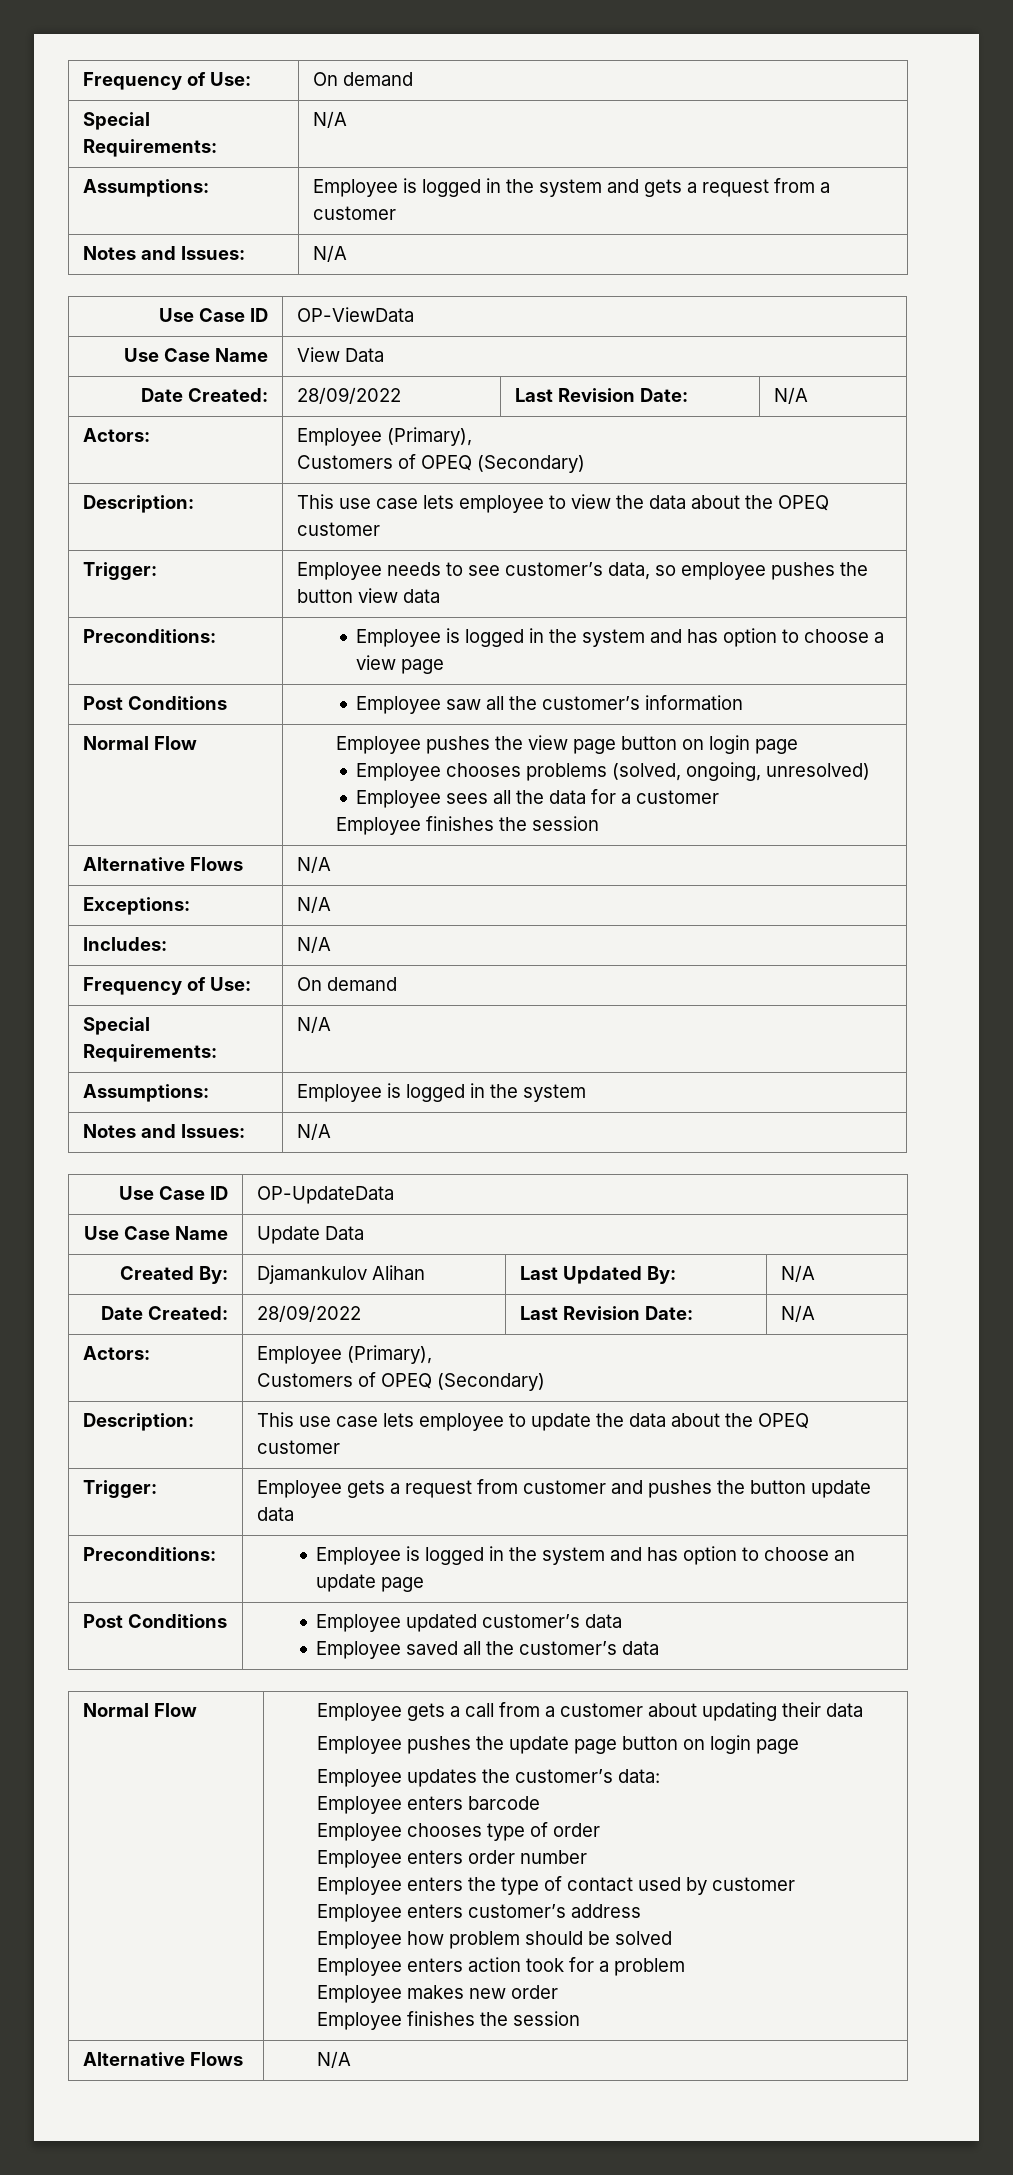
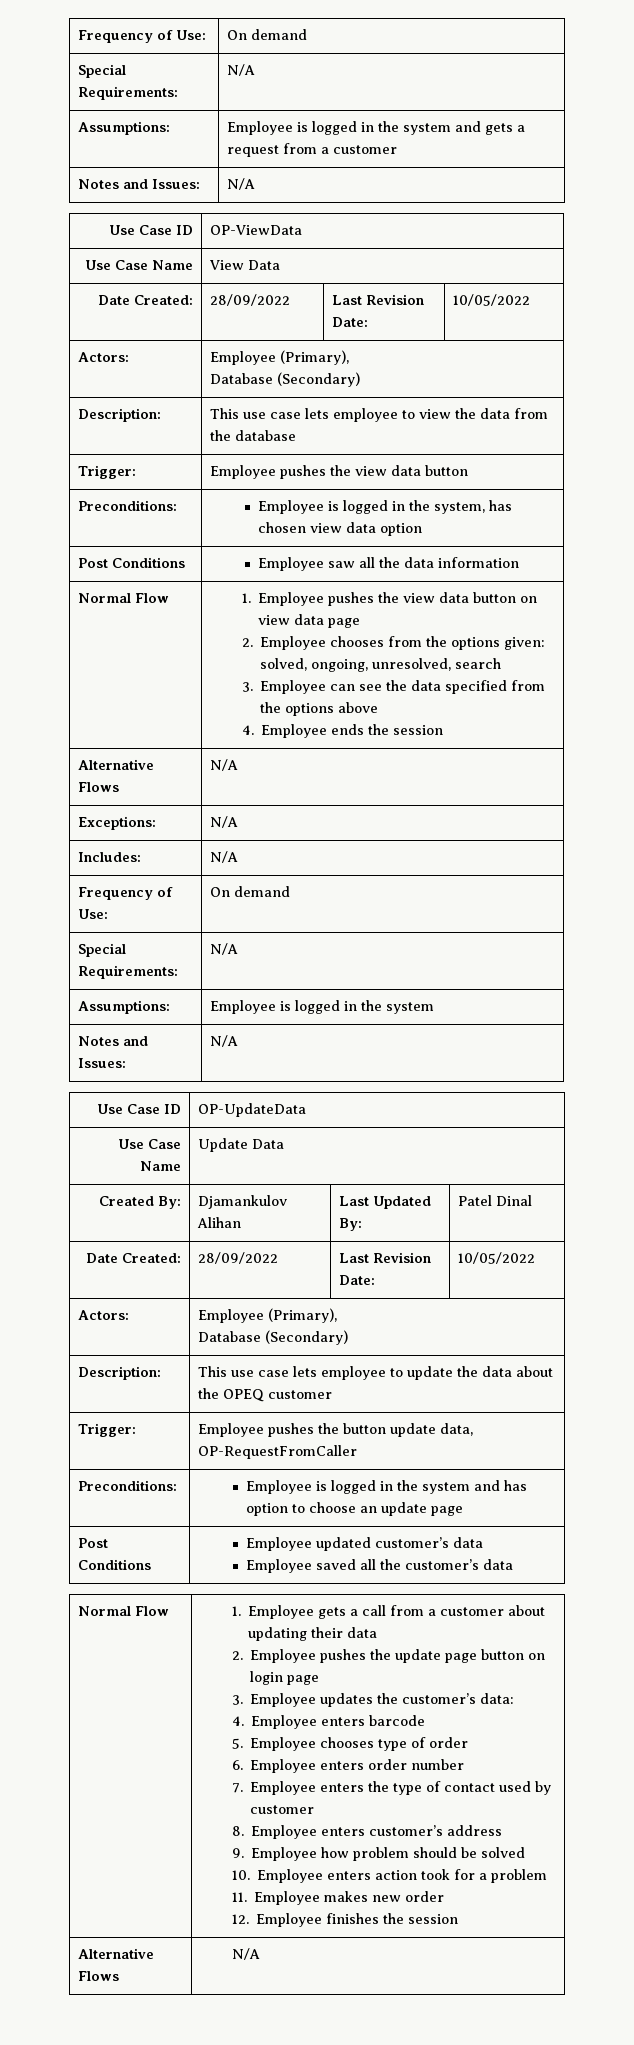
  Use Case Name | View Data
- Date Created: | 28/09/2022 | Last Revision Date: | N/A
+ Date Created: | 28/09/2022 | Last Revision Date: | 10/05/2022
  Actors: | Employee (Primary),
- Customers of OPEQ (Secondary)
+ Database (Secondary)
- Description: | This use case lets employee to view the data about the OPEQ customer
- Trigger: | Employee needs to see customer’s data, so employee pushes the button view data
- Preconditions: | Employee is logged in the system and has option to choose a view page
+ Description: | This use case lets employee to view the data from the database
+ Trigger: | Employee pushes the view data button
+ Preconditions: | Employee is logged in the system, has chosen view data option
- Post Conditions | Employee saw all the customer’s information
+ Post Conditions | Employee saw all the data information
- Normal Flow | Employee pushes the view page button on login page
- Employee chooses problems (solved, ongoing, unresolved)
- Employee sees all the data for a customer
- Employee finishes the session
+ Normal Flow | 1. Employee pushes the view data button on view data page
+ 2. Employee chooses from the options given: solved, ongoing, unresolved, search
+ 3. Employee can see the data specified from the options above
+ 4. Employee ends the session
- Created By: | Djamankulov Alihan | Last Updated By: | N/A
- Date Created: | 28/09/2022 | Last Revision Date: | N/A
+ Created By: | Djamankulov Alihan | Last Updated By: | Patel Dinal
+ Date Created: | 28/09/2022 | Last Revision Date: | 10/05/2022
  Actors: | Employee (Primary),
- Customers of OPEQ (Secondary)
+ Database (Secondary)
- Trigger: | Employee gets a request from customer and pushes the button update data
+ Trigger: | Employee pushes the button update data, OP-RequestFromCaller
- Employee gets a call from a customer about updating their data
+ 1. Employee gets a call from a customer about updating their data
- Employee pushes the update page button on login page
+ 2. Employee pushes the update page button on login page
- Employee updates the customer’s data:
+ 3. Employee updates the customer’s data:
- Employee enters barcode
+ 4. Employee enters barcode
- Employee chooses type of order
+ 5. Employee chooses type of order
- Employee enters order number
+ 6. Employee enters order number
- Employee enters the type of contact used by customer
+ 7. Employee enters the type of contact used by customer
- Employee enters customer’s address
+ 8. Employee enters customer’s address
- Employee how problem should be solved
+ 9. Employee how problem should be solved
- Employee enters action took for a problem
+ 10. Employee enters action took for a problem
- Employee makes new order
- Employee finishes the session
+ 11. Employee makes new order
+ 12. Employee finishes the session

